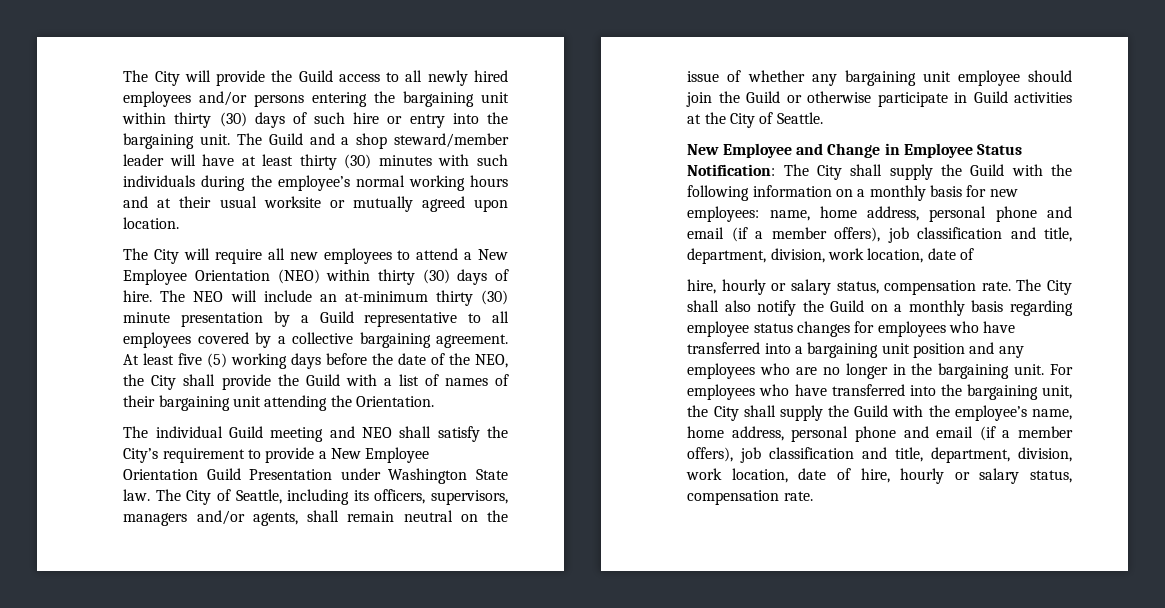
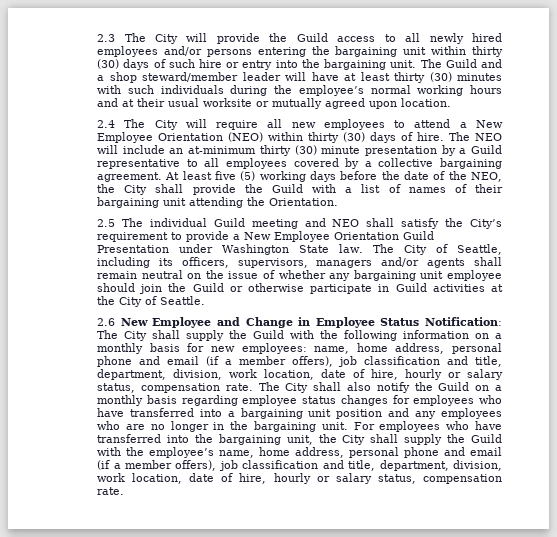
- The City will provide the Guild access to all newly hired employees and/or persons entering the bargaining unit within thirty (30) days of such hire or entry into the bargaining unit.
+ 2.3 The City will provide the Guild access to all newly hired employees and/or persons entering the bargaining unit within thirty (30) days of such hire or entry into the bargaining unit.
- The City will require all new employees to attend a New Employee Orientation (NEO) within thirty (30) days of hire.
+ 2.4 The City will require all new employees to attend a New Employee Orientation (NEO) within thirty (30) days of hire.
- The individual Guild meeting and NEO shall satisfy the City’s requirement to provide a New Employee Orientation Guild Presentation under Washington State law.
+ 2.5 The individual Guild meeting and NEO shall satisfy the City’s requirement to provide a New Employee Orientation Guild Presentation under Washington State law.
- The City of Seattle, including its officers, supervisors, managers and/or agents, shall remain neutral on the issue of whether any bargaining unit employee should join the Guild or otherwise participate in Guild activities at the City of Seattle.
+ The City of Seattle, including its officers, supervisors, managers and/or agents shall remain neutral on the issue of whether any bargaining unit employee should join the Guild or otherwise participate in Guild activities at the City of Seattle.
- New Employee and Change in Employee Status Notification: The City shall supply the Guild with the following information on a monthly basis for new employees: name, home address, personal phone and email (if a member offers), job classification and title, department, division, work location, date of
- hire, hourly or salary status, compensation rate.
+ 2.6 New Employee and Change in Employee Status Notification: The City shall supply the Guild with the following information on a monthly basis for new employees: name, home address, personal phone and email (if a member offers), job classification and title, department, division, work location, date of hire, hourly or salary status, compensation rate.

